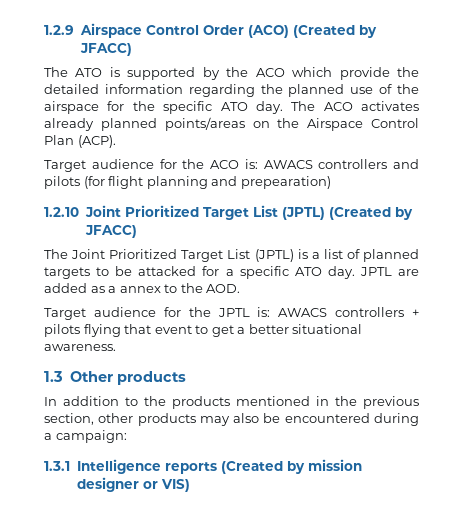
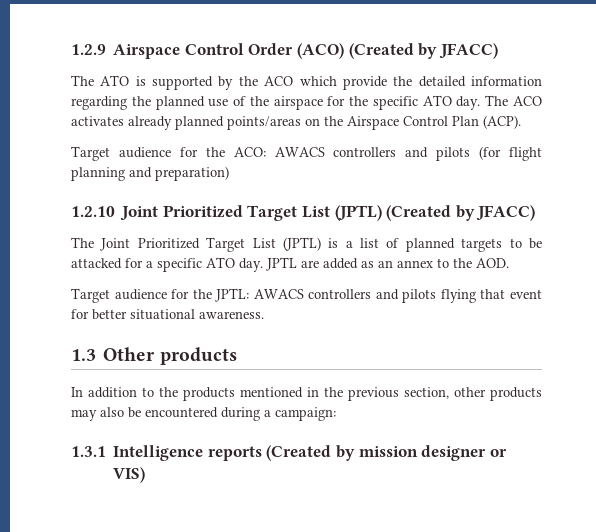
- Target audience for the ACO is: AWACS controllers and pilots (for flight planning and prepearation)
+ Target audience for the ACO: AWACS controllers and pilots (for flight planning and preparation)
- JPTL are added as a annex to the AOD.
+ JPTL are added as an annex to the AOD.
- Target audience for the JPTL is: AWACS controllers + pilots flying that event to get a better situational awareness.
+ Target audience for the JPTL: AWACS controllers and pilots flying that event for better situational awareness.

